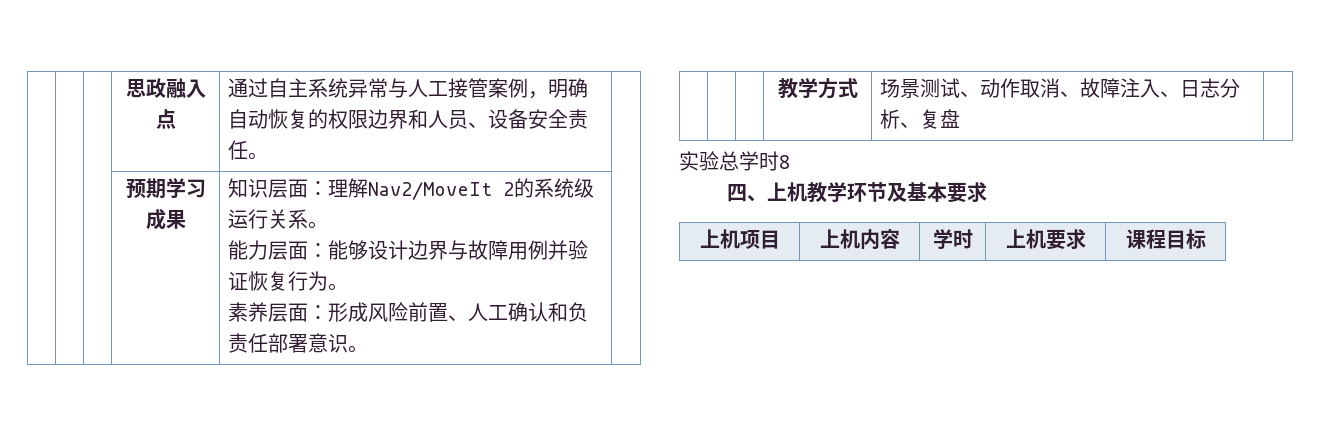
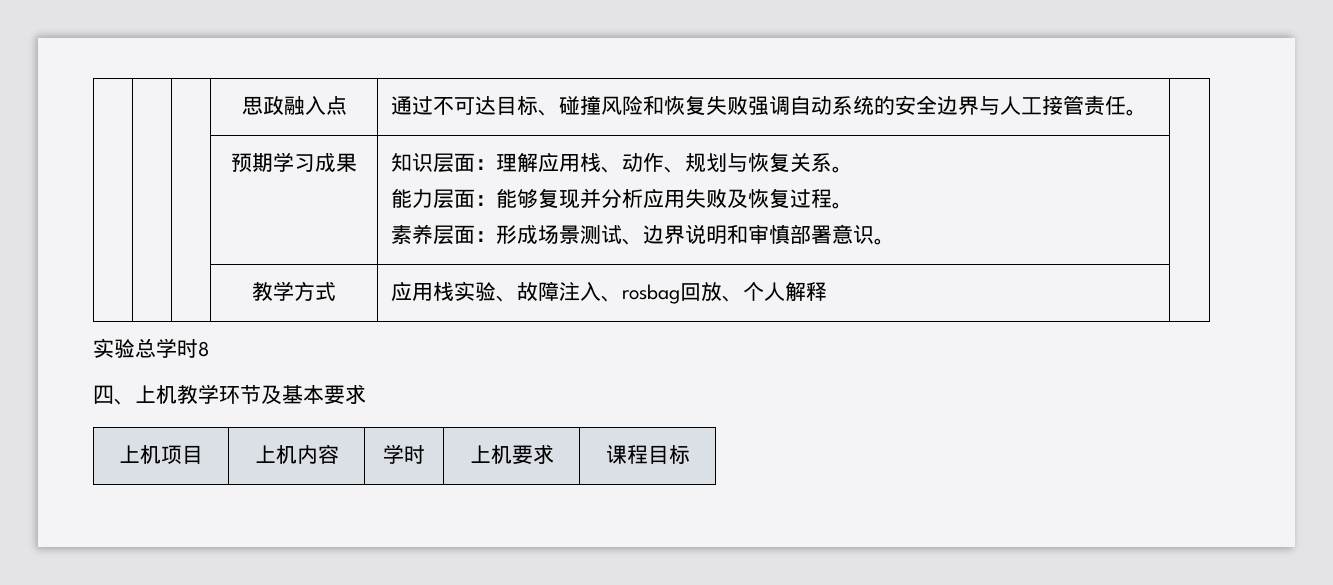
- | | | 思政融入点 | 通过自主系统异常与人工接管案例，明确自动恢复的权限边界和人员、设备安全责任。 |
+ | | | 思政融入点 | 通过不可达目标、碰撞风险和恢复失败强调自动系统的安全边界与人工接管责任。 |
- | | | 预期学习成果 | 知识层面：理解Nav2/MoveIt 2的系统级运行关系。
- 能力层面：能够设计边界与故障用例并验证恢复行为。
- 素养层面：形成风险前置、人工确认和负责任部署意识。 |
+ | | | 预期学习成果 | 知识层面：理解应用栈、动作、规划与恢复关系。
+ 能力层面：能够复现并分析应用失败及恢复过程。
+ 素养层面：形成场景测试、边界说明和审慎部署意识。 |
- | | | 教学方式 | 场景测试、动作取消、故障注入、日志分析、复盘 |
+ | | | 教学方式 | 应用栈实验、故障注入、rosbag回放、个人解释 |

